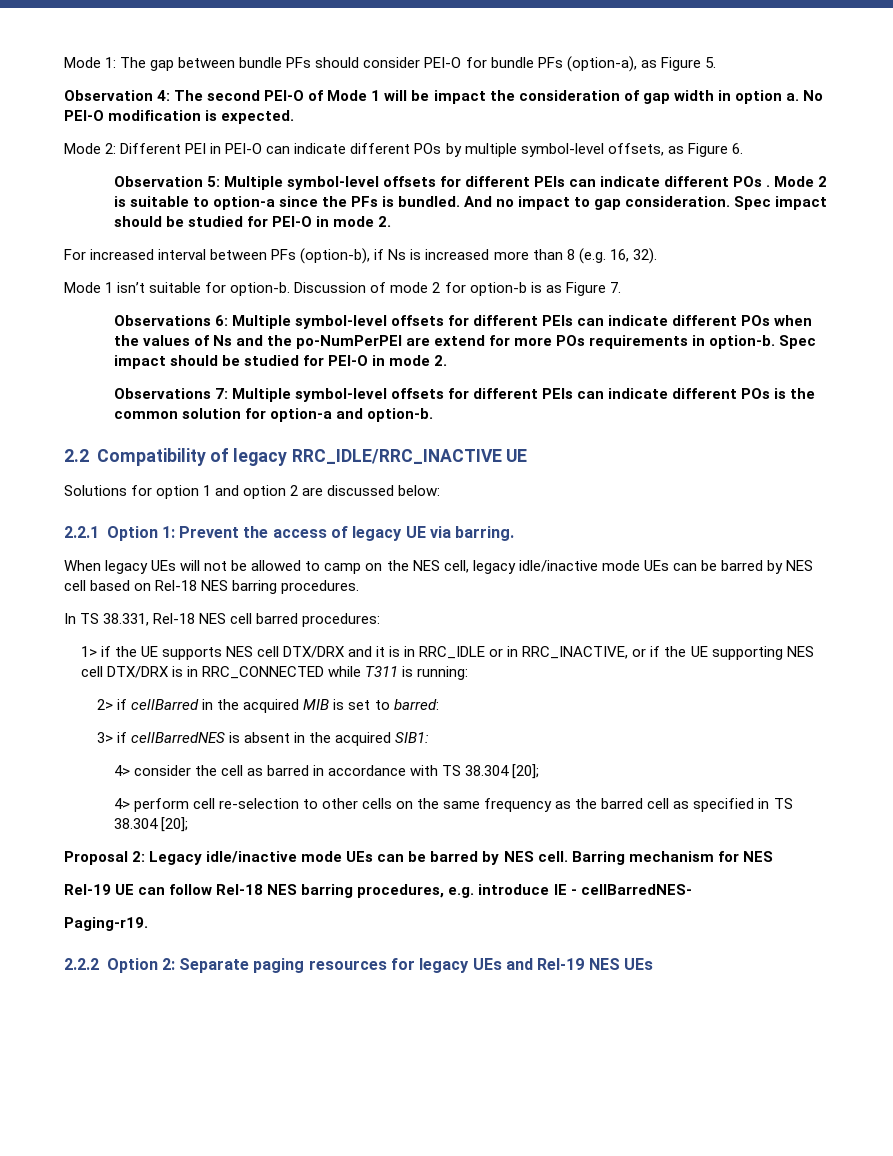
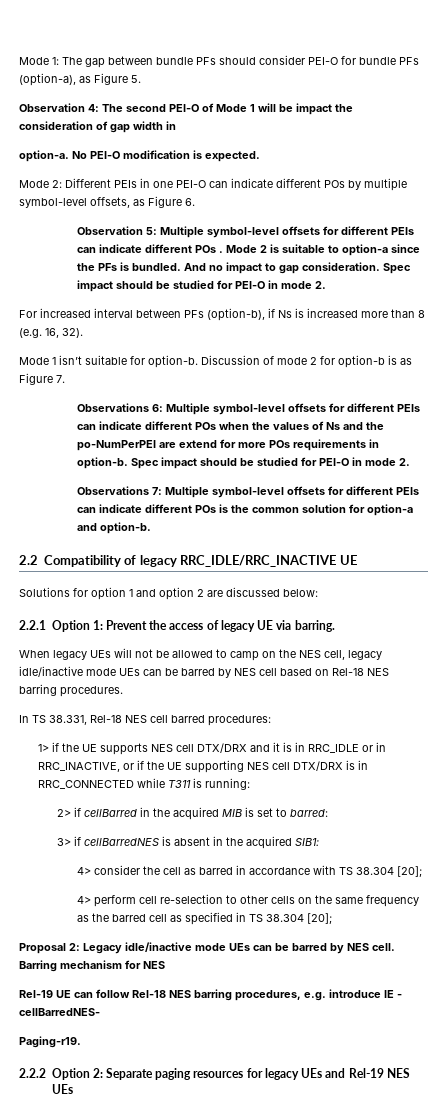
- Observation 4: The second PEI-O of Mode 1 will be impact the consideration of gap width in option a.
+ Observation 4: The second PEI-O of Mode 1 will be impact the consideration of gap width in
+ option-a.
- Mode 2: Different PEI in PEI-O can indicate different POs by multiple symbol-level offsets, as Figure 6.
+ Mode 2: Different PEIs in one PEI-O can indicate different POs by multiple symbol-level offsets, as Figure 6.

